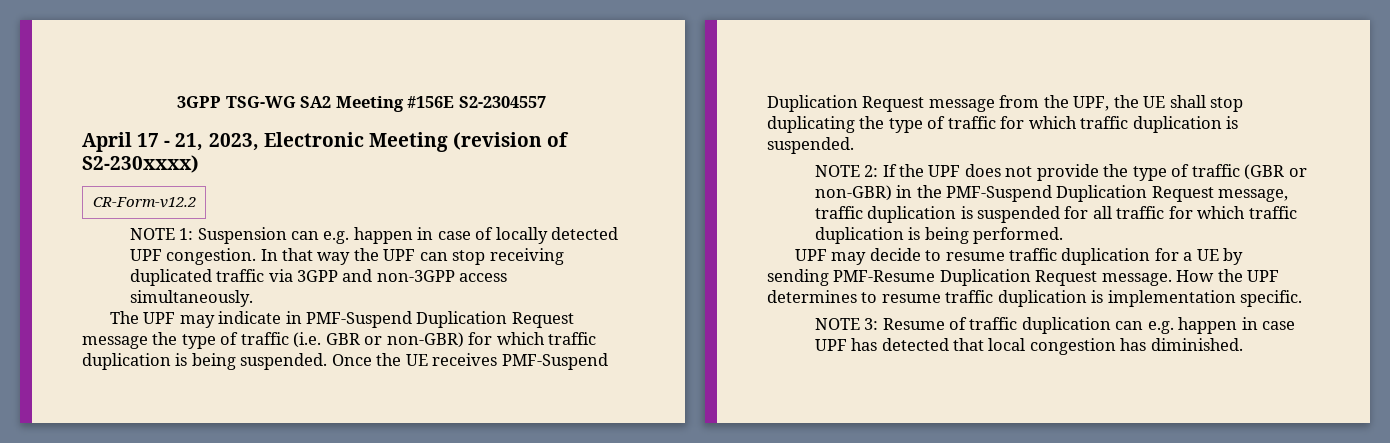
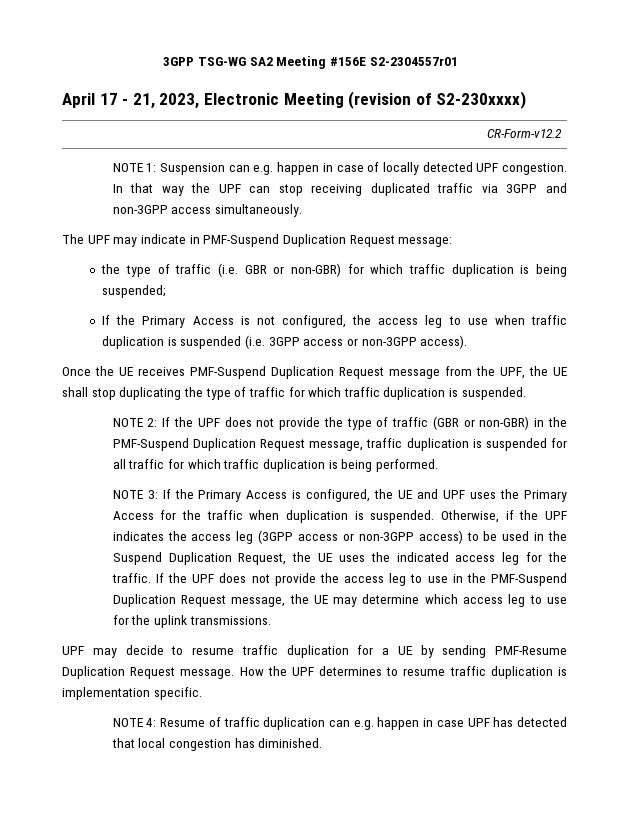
- 3GPP TSG-WG SA2 Meeting #156E S2-2304557
+ 3GPP TSG-WG SA2 Meeting #156E S2-2304557r01
- The UPF may indicate in PMF-Suspend Duplication Request message the type of traffic (i.e. GBR or non-GBR) for which traffic duplication is being suspended. Once the UE receives PMF-Suspend Duplication Request message from the UPF, the UE shall stop duplicating the type of traffic for which traffic duplication is suspended.
+ The UPF may indicate in PMF-Suspend Duplication Request message:
+ the type of traffic (i.e. GBR or non-GBR) for which traffic duplication is being suspended;
+ If the Primary Access is not configured, the access leg to use when traffic duplication is suspended (i.e. 3GPP access or non-3GPP access).
+ Once the UE receives PMF-Suspend Duplication Request message from the UPF, the UE shall stop duplicating the type of traffic for which traffic duplication is suspended.
+ NOTE 3: If the Primary Access is configured, the UE and UPF uses the Primary Access for the traffic when duplication is suspended. Otherwise, if the UPF indicates the access leg (3GPP access or non-3GPP access) to be used in the Suspend Duplication Request, the UE uses the indicated access leg for the traffic. If the UPF does not provide the access leg to use in the PMF-Suspend Duplication Request message, the UE may determine which access leg to use for the uplink transmissions.
- NOTE 3: Resume of traffic duplication can e.g. happen in case UPF has detected that local congestion has diminished.
+ NOTE 4: Resume of traffic duplication can e.g. happen in case UPF has detected that local congestion has diminished.

